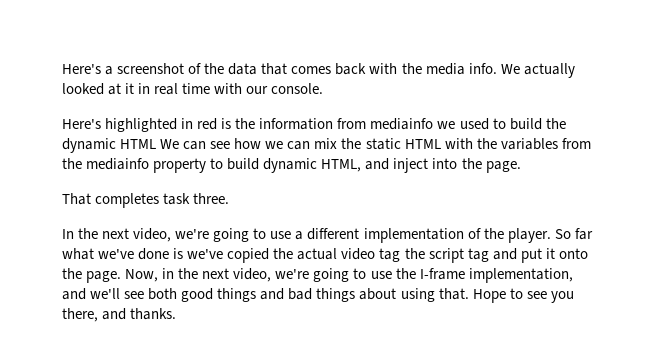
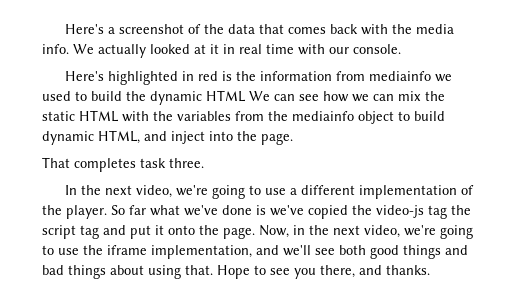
- Here's highlighted in red is the information from mediainfo we used to build the dynamic HTML We can see how we can mix the static HTML with the variables from the mediainfo property to build dynamic HTML, and inject into the page.
+ Here's highlighted in red is the information from mediainfo we used to build the dynamic HTML We can see how we can mix the static HTML with the variables from the mediainfo object to build dynamic HTML, and inject into the page.
- So far what we've done is we've copied the actual video tag the script tag and put it onto the page.
+ So far what we've done is we've copied the video-js tag the script tag and put it onto the page.
- Now, in the next video, we're going to use the I-frame implementation, and we'll see both good things and bad things about using that.
+ Now, in the next video, we're going to use the iframe implementation, and we'll see both good things and bad things about using that.

